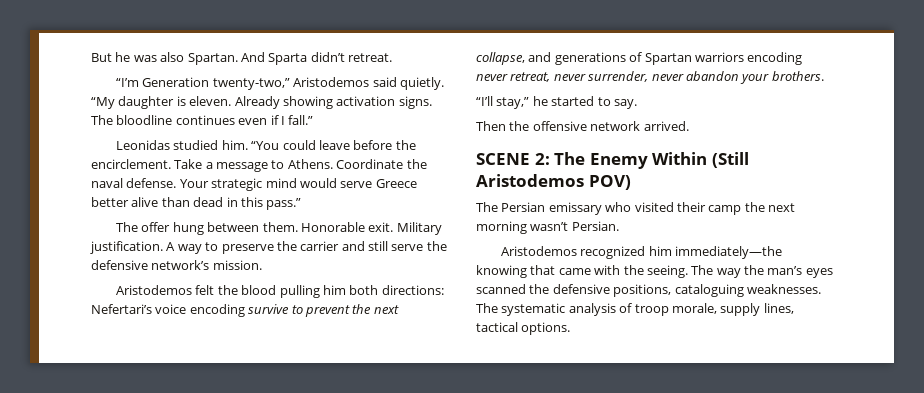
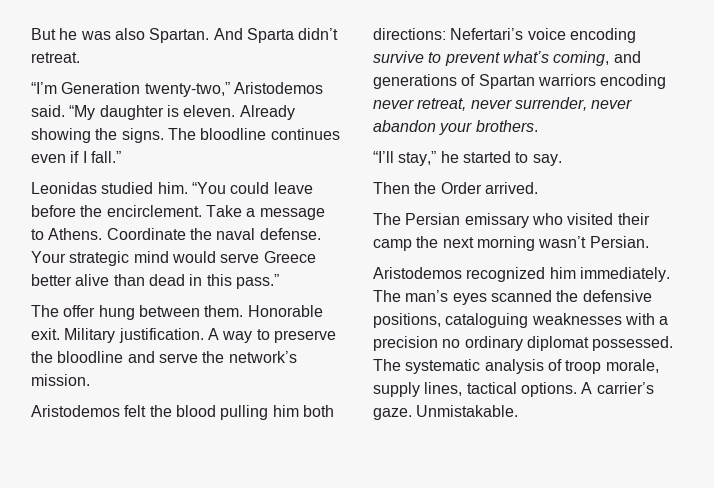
- “I’m Generation twenty-two,” Aristodemos said quietly.
+ “I’m Generation twenty-two,” Aristodemos said.
- Already showing activation signs.
+ Already showing the signs.
- A way to preserve the carrier and still serve the defensive network’s mission.
+ A way to preserve the bloodline and serve the network’s mission.
- Aristodemos felt the blood pulling him both directions: Nefertari’s voice encoding survive to prevent the next collapse, and generations of Spartan warriors encoding never retreat, never surrender, never abandon your brothers.
+ Aristodemos felt the blood pulling him both directions: Nefertari’s voice encoding survive to prevent what’s coming, and generations of Spartan warriors encoding never retreat, never surrender, never abandon your brothers.
- Then the offensive network arrived.
+ Then the Order arrived.
- SCENE 2: The Enemy Within (Still Aristodemos POV)
- Aristodemos recognized him immediately—the knowing that came with the seeing. The way the man’s eyes scanned the defensive positions, cataloguing weaknesses.
+ Aristodemos recognized him immediately. The man’s eyes scanned the defensive positions, cataloguing weaknesses with a precision no ordinary diplomat possessed.
+ A carrier’s gaze. Unmistakable.

